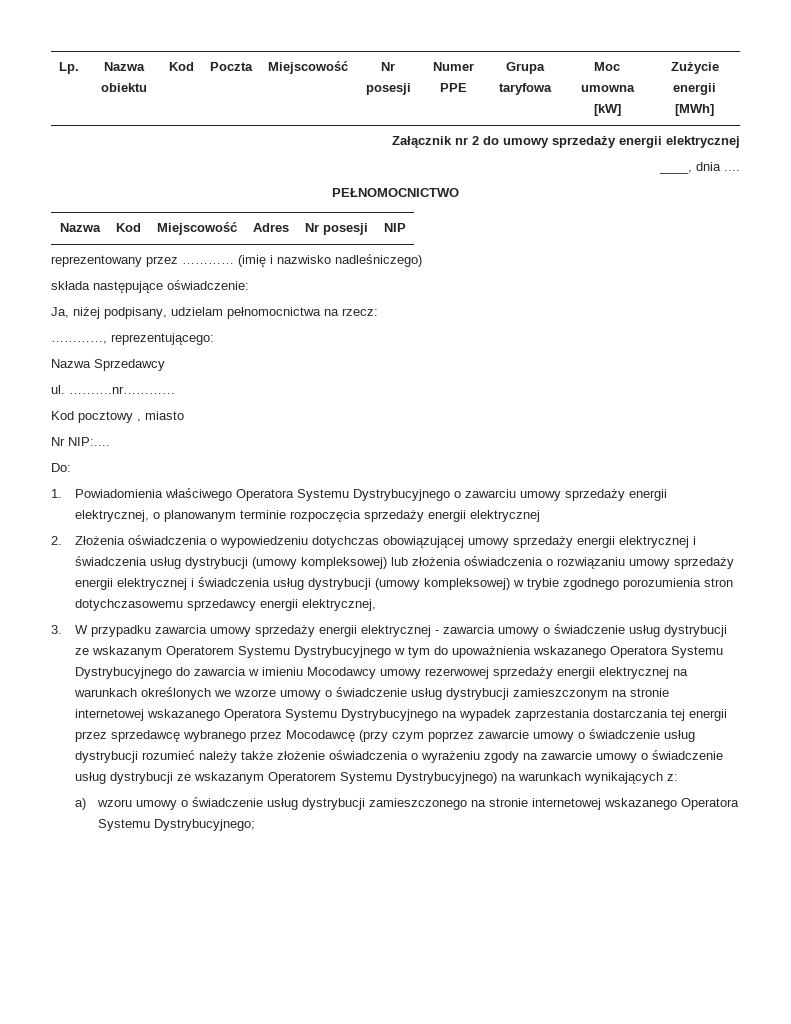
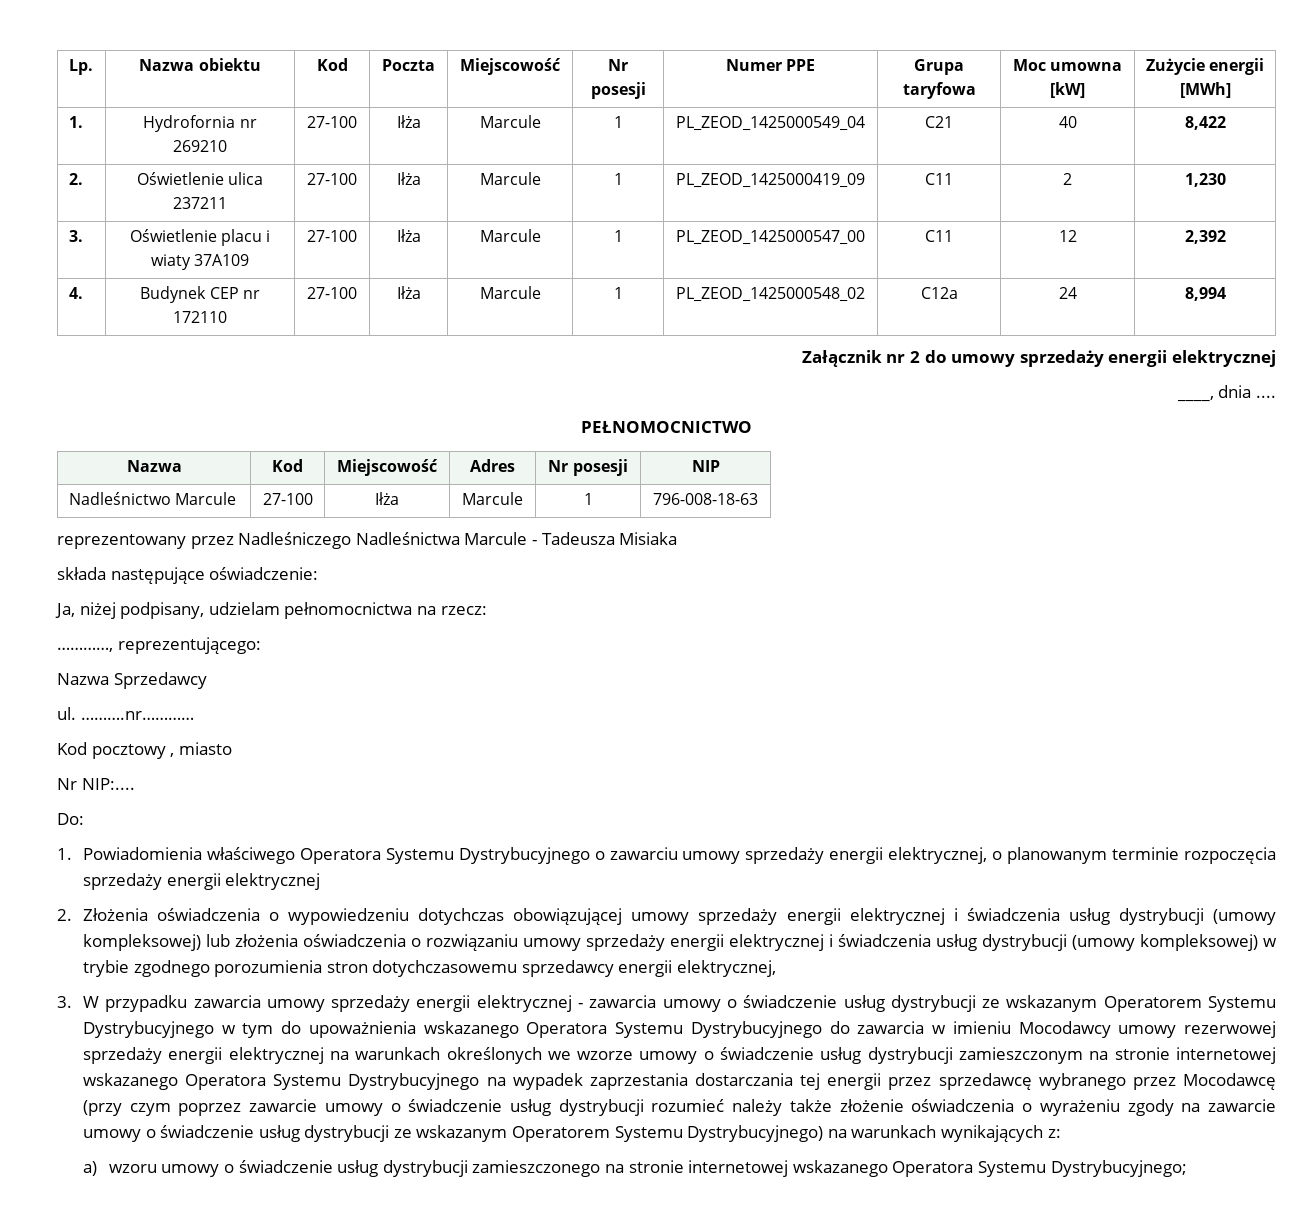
+ 1. | Hydrofornia nr 269210 | 27-100 | Iłża | Marcule | 1 | PL_ZEOD_1425000549_04 | C21 | 40 | 8,422
+ 2. | Oświetlenie ulica 237211 | 27-100 | Iłża | Marcule | 1 | PL_ZEOD_1425000419_09 | C11 | 2 | 1,230
+ 3. | Oświetlenie placu i wiaty 37A109 | 27-100 | Iłża | Marcule | 1 | PL_ZEOD_1425000547_00 | C11 | 12 | 2,392
+ 4. | Budynek CEP nr 172110 | 27-100 | Iłża | Marcule | 1 | PL_ZEOD_1425000548_02 | C12a | 24 | 8,994
- reprezentowany przez ………… (imię i nazwisko nadleśniczego)
+ Nadleśnictwo Marcule | 27-100 | Iłża | Marcule | 1 | 796-008-18-63
+ reprezentowany przez Nadleśniczego Nadleśnictwa Marcule - Tadeusza Misiaka

